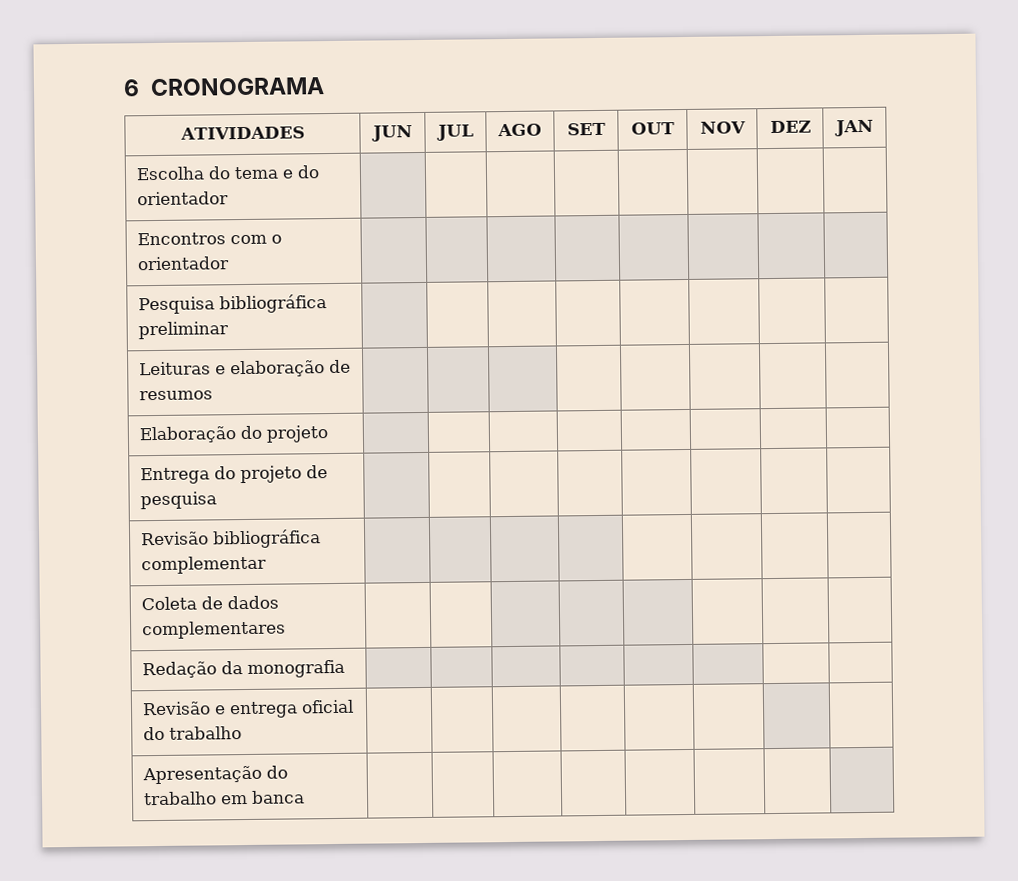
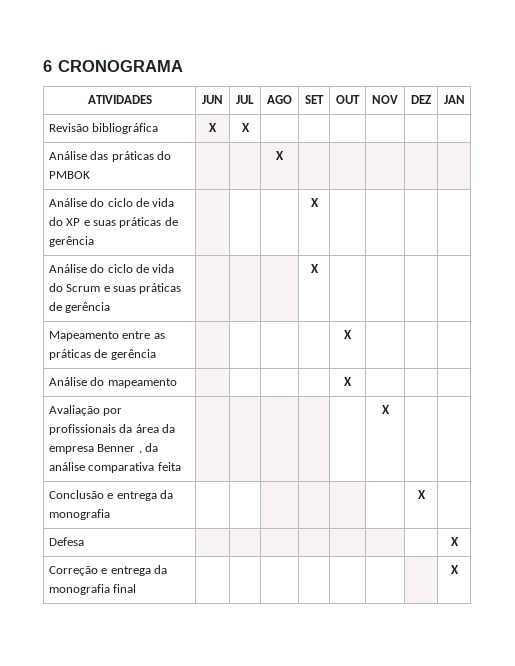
- Escolha do tema e do orientador | | | | | | | |
- Encontros com o orientador | | | | | | | |
- Pesquisa bibliográfica preliminar | | | | | | | |
- Leituras e elaboração de resumos | | | | | | | |
- Elaboração do projeto | | | | | | | |
- Entrega do projeto de pesquisa | | | | | | | |
- Revisão bibliográfica complementar | | | | | | | |
- Coleta de dados complementares | | | | | | | |
- Redação da monografia | | | | | | | |
- Revisão e entrega oficial do trabalho | | | | | | | |
- Apresentação do trabalho em banca | | | | | | | |
+ Revisão bibliográfica | X | X | | | | | |
+ Análise das práticas do PMBOK | | | X | | | | |
+ Análise do ciclo de vida do XP e suas práticas de gerência | | | | X | | | |
+ Análise do ciclo de vida do Scrum e suas práticas de gerência | | | | X | | | |
+ Mapeamento entre as práticas de gerência | | | | | X | | |
+ Análise do mapeamento | | | | | X | | |
+ Avaliação por profissionais da área da empresa Benner , da análise comparativa feita | | | | | | X | |
+ Conclusão e entrega da monografia | | | | | | | X |
+ Defesa | | | | | | | | X
+ Correção e entrega da monografia final | | | | | | | | X

